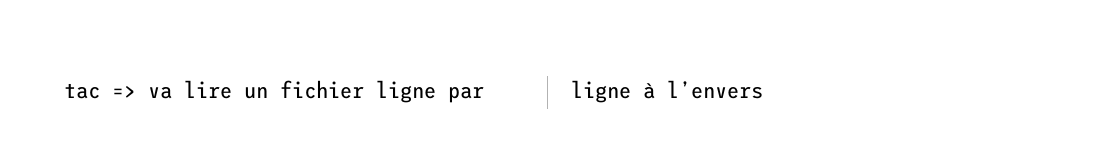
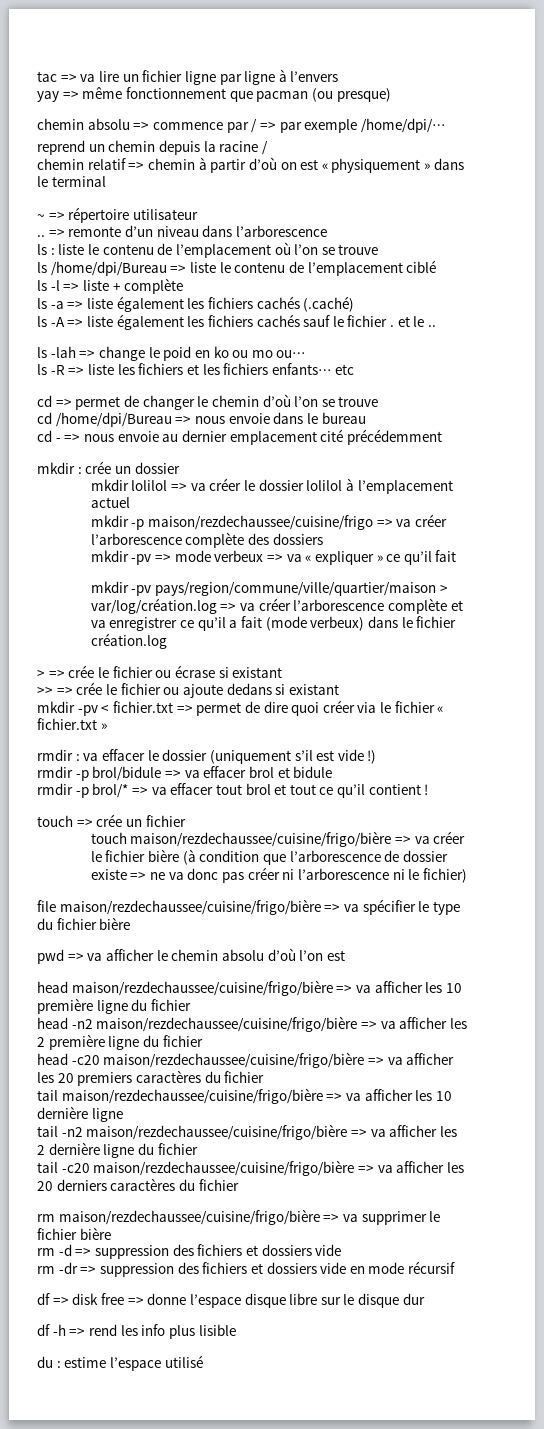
+ yay => même fonctionnement que pacman (ou presque)
+ chemin absolu => commence par / => par exemple /home/dpi/…
+ reprend un chemin depuis la racine /
+ chemin relatif => chemin à partir d’où on est « physiquement » dans le terminal
+ ~ => répertoire utilisateur
+ .. => remonte d’un niveau dans l’arborescence
+ ls : liste le contenu de l’emplacement où l’on se trouve
+ ls /home/dpi/Bureau => liste le contenu de l’emplacement ciblé
+ ls -l => liste + complète
+ ls -a => liste également les fichiers cachés (.caché)
+ ls -A => liste également les fichiers cachés sauf le fichier . et le ..
+ ls -lah => change le poid en ko ou mo ou…
+ ls -R => liste les fichiers et les fichiers enfants… etc
+ cd => permet de changer le chemin d’où l’on se trouve
+ cd /home/dpi/Bureau => nous envoie dans le bureau
+ cd - => nous envoie au dernier emplacement cité précédemment
+ mkdir : crée un dossier
+ mkdir lolilol => va créer le dossier lolilol à l’emplacement actuel
+ mkdir -p maison/rezdechaussee/cuisine/frigo => va créer l’arborescence complète des dossiers
+ mkdir -pv => mode verbeux => va « expliquer » ce qu’il fait
+ mkdir -pv pays/region/commune/ville/quartier/maison > var/log/création.log => va créer l’arborescence complète et va enregistrer ce qu’il a fait (mode verbeux) dans le fichier création.log
+ > => crée le fichier ou écrase si existant
+ >> => crée le fichier ou ajoute dedans si existant
+ mkdir -pv < fichier.txt => permet de dire quoi créer via le fichier « fichier.txt »
+ rmdir : va effacer le dossier (uniquement s’il est vide !)
+ rmdir -p brol/bidule => va effacer brol et bidule
+ rmdir -p brol/* => va effacer tout brol et tout ce qu’il contient !
+ touch => crée un fichier
+ touch maison/rezdechaussee/cuisine/frigo/bière => va créer le fichier bière (à condition que l’arborescence de dossier existe => ne va donc pas créer ni l’arborescence ni le fichier)
+ file maison/rezdechaussee/cuisine/frigo/bière => va spécifier le type du fichier bière
+ pwd => va afficher le chemin absolu d’où l’on est
+ head maison/rezdechaussee/cuisine/frigo/bière => va afficher les 10 première ligne du fichier
+ head -n2 maison/rezdechaussee/cuisine/frigo/bière => va afficher les 2 première ligne du fichier
+ head -c20 maison/rezdechaussee/cuisine/frigo/bière => va afficher les 20 premiers caractères du fichier
+ tail maison/rezdechaussee/cuisine/frigo/bière => va afficher les 10 dernière ligne
+ tail -n2 maison/rezdechaussee/cuisine/frigo/bière => va afficher les 2 dernière ligne du fichier
+ tail -c20 maison/rezdechaussee/cuisine/frigo/bière => va afficher les 20 derniers caractères du fichier
+ rm maison/rezdechaussee/cuisine/frigo/bière => va supprimer le fichier bière
+ rm -d => suppression des fichiers et dossiers vide
+ rm -dr => suppression des fichiers et dossiers vide en mode récursif
+ df => disk free => donne l’espace disque libre sur le disque dur
+ df -h => rend les info plus lisible
+ du : estime l’espace utilisé

